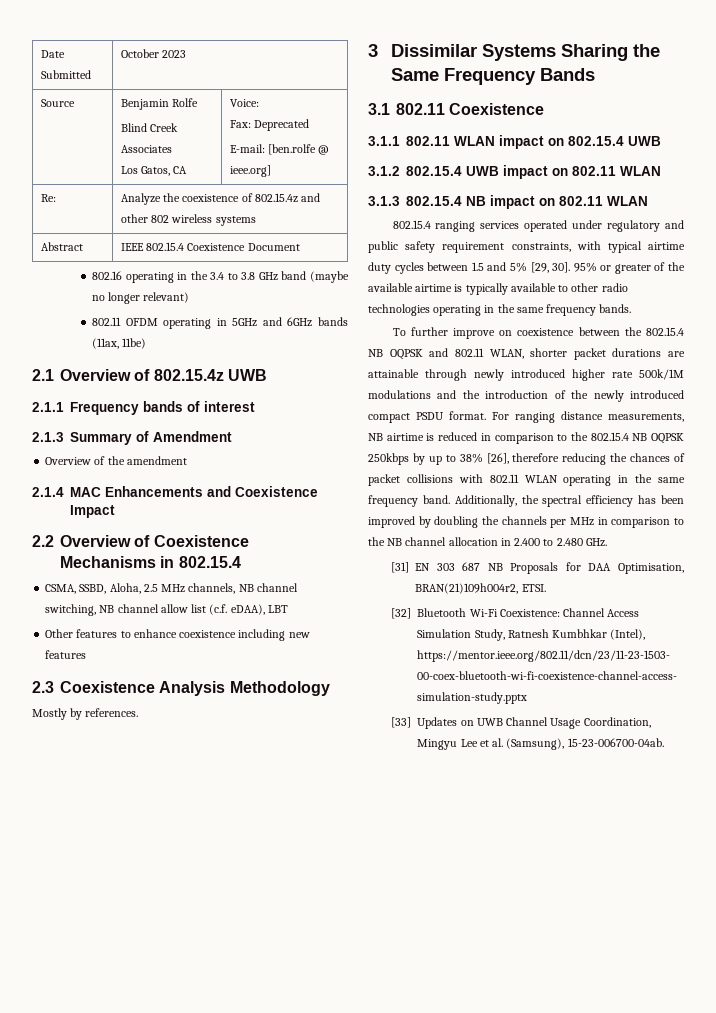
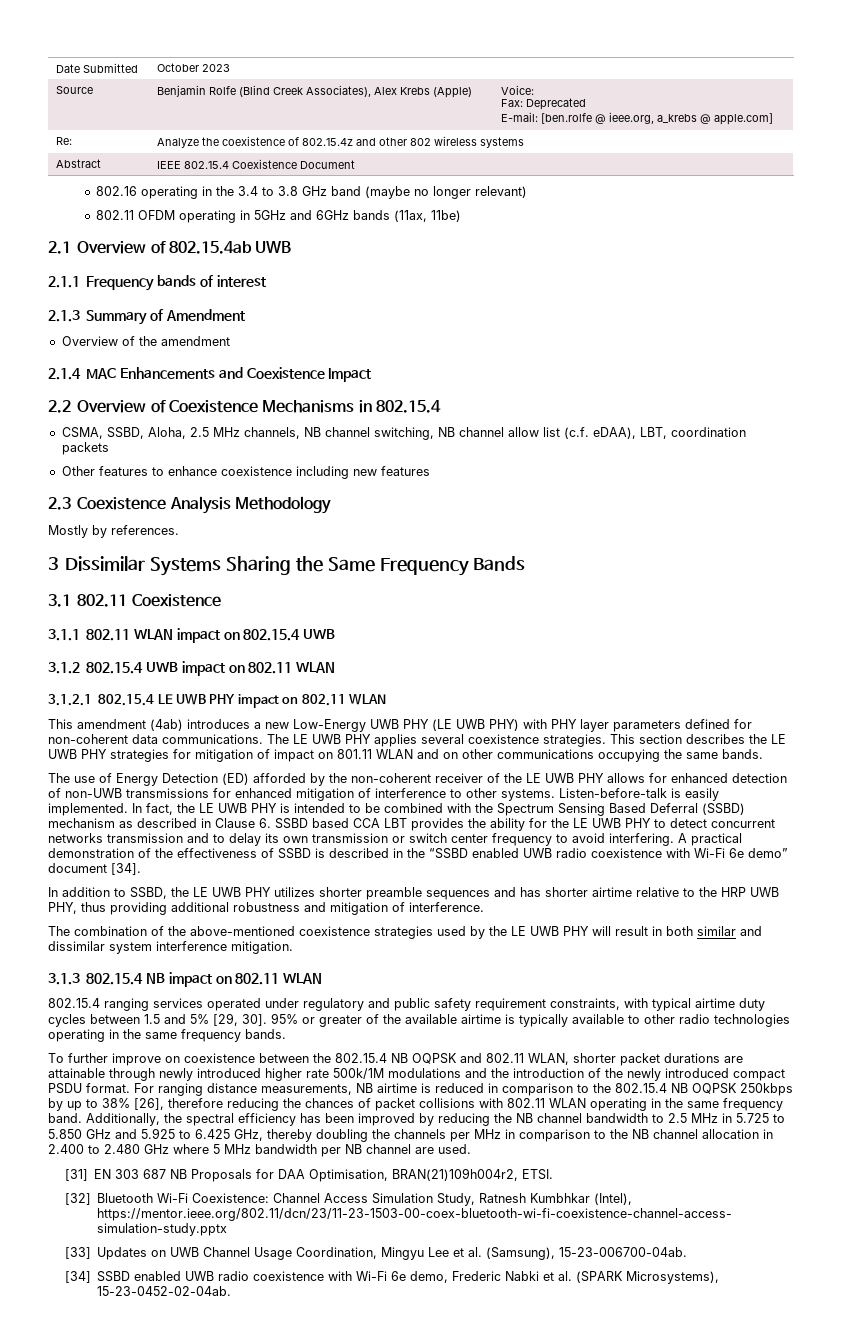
- Source | Benjamin Rolfe
- Blind Creek Associates
- Los Gatos, CA | Voice:
+ Source | Benjamin Rolfe (Blind Creek Associates), Alex Krebs (Apple) | Voice:
  Fax: Deprecated
- E-mail: [ben.rolfe @ ieee.org]
+ E-mail: [ben.rolfe @ ieee.org, a_krebs @ apple.com]
- 2.1 Overview of 802.15.4z UWB
+ 2.1 Overview of 802.15.4ab UWB
- CSMA, SSBD, Aloha, 2.5 MHz channels, NB channel switching, NB channel allow list (c.f. eDAA), LBT
+ CSMA, SSBD, Aloha, 2.5 MHz channels, NB channel switching, NB channel allow list (c.f. eDAA), LBT, coordination packets
+ 3.1.2.1 802.15.4 LE UWB PHY impact on 802.11 WLAN
+ This amendment (4ab) introduces a new Low-Energy UWB PHY (LE UWB PHY) with PHY layer parameters defined for non-coherent data communications. The LE UWB PHY applies several coexistence strategies. This section describes the LE UWB PHY strategies for mitigation of impact on 801.11 WLAN and on other communications occupying the same bands.
+ The use of Energy Detection (ED) afforded by the non-coherent receiver of the LE UWB PHY allows for enhanced detection of non-UWB transmissions for enhanced mitigation of interference to other systems. Listen-before-talk is easily implemented. In fact, the LE UWB PHY is intended to be combined with the Spectrum Sensing Based Deferral (SSBD) mechanism as described in Clause 6. SSBD based CCA LBT provides the ability for the LE UWB PHY to detect concurrent networks transmission and to delay its own transmission or switch center frequency to avoid interfering. A practical demonstration of the effectiveness of SSBD is described in the “SSBD enabled UWB radio coexistence with Wi-Fi 6e demo” document [34].
+ In addition to SSBD, the LE UWB PHY utilizes shorter preamble sequences and has shorter airtime relative to the HRP UWB PHY, thus providing additional robustness and mitigation of interference.
+ The combination of the above-mentioned coexistence strategies used by the LE UWB PHY will result in both similar and dissimilar system interference mitigation.
- Additionally, the spectral efficiency has been improved by doubling the channels per MHz in comparison to the NB channel allocation in 2.400 to 2.480 GHz.
+ Additionally, the spectral efficiency has been improved by reducing the NB channel bandwidth to 2.5 MHz in 5.725 to 5.850 GHz and 5.925 to 6.425 GHz, thereby doubling the channels per MHz in comparison to the NB channel allocation in 2.400 to 2.480 GHz where 5 MHz bandwidth per NB channel are used.
+ [34] SSBD enabled UWB radio coexistence with Wi-Fi 6e demo, Frederic Nabki et al. (SPARK Microsystems), 15-23-0452-02-04ab.

